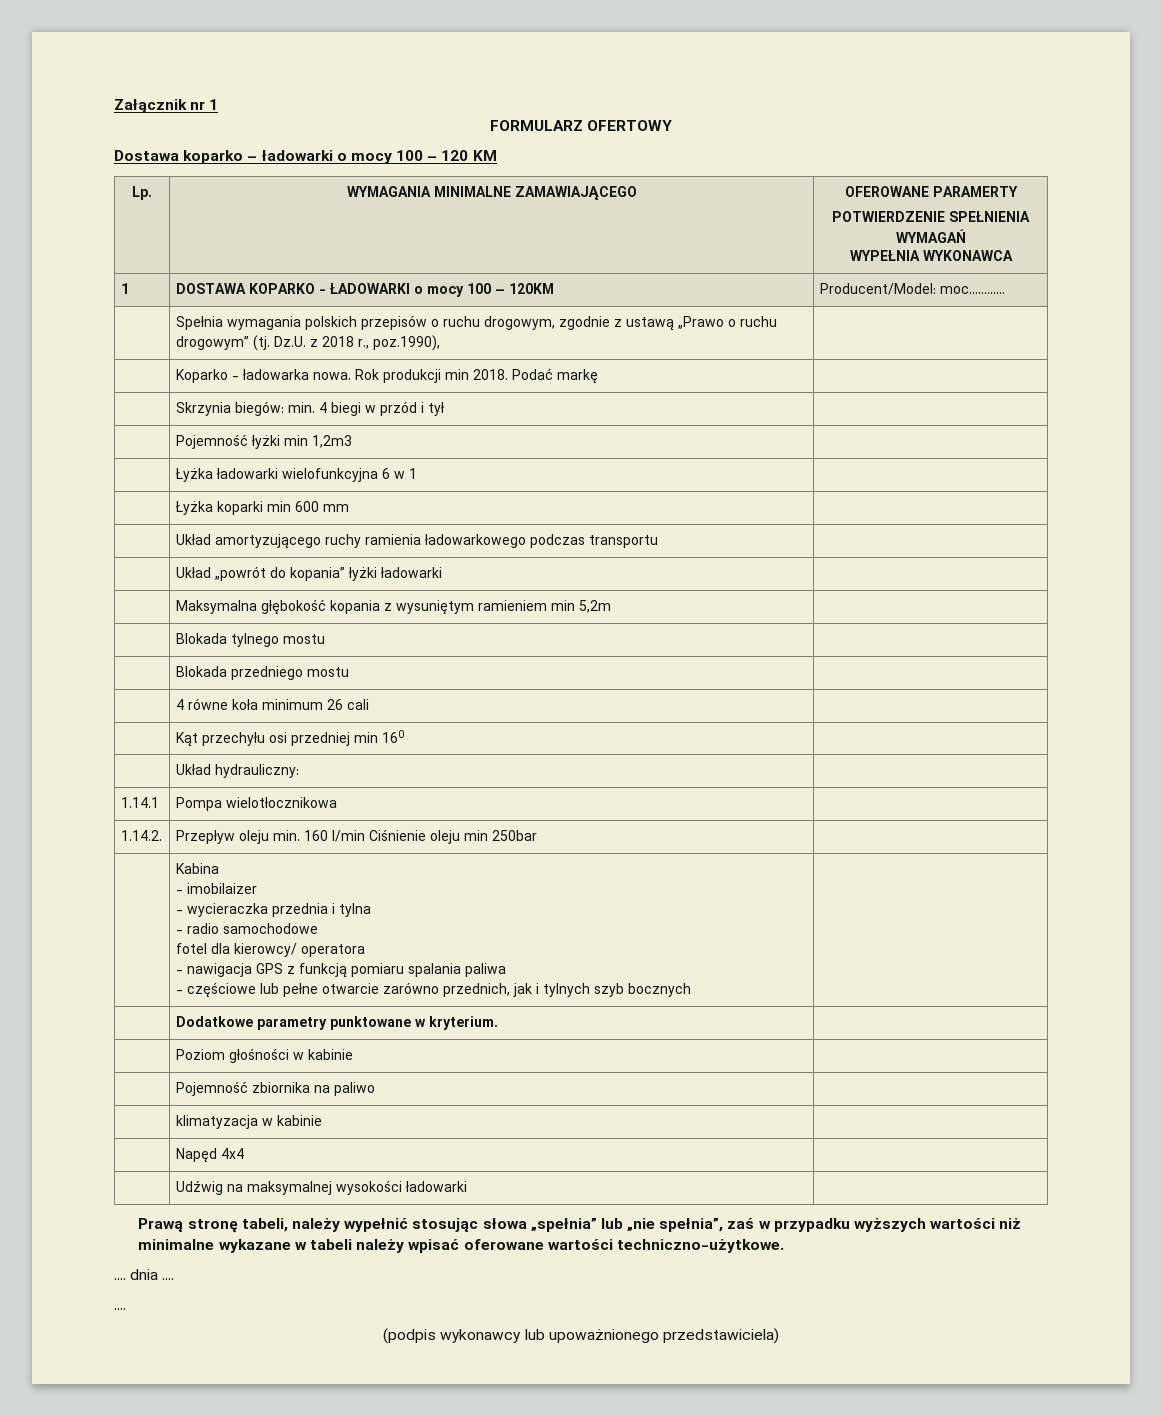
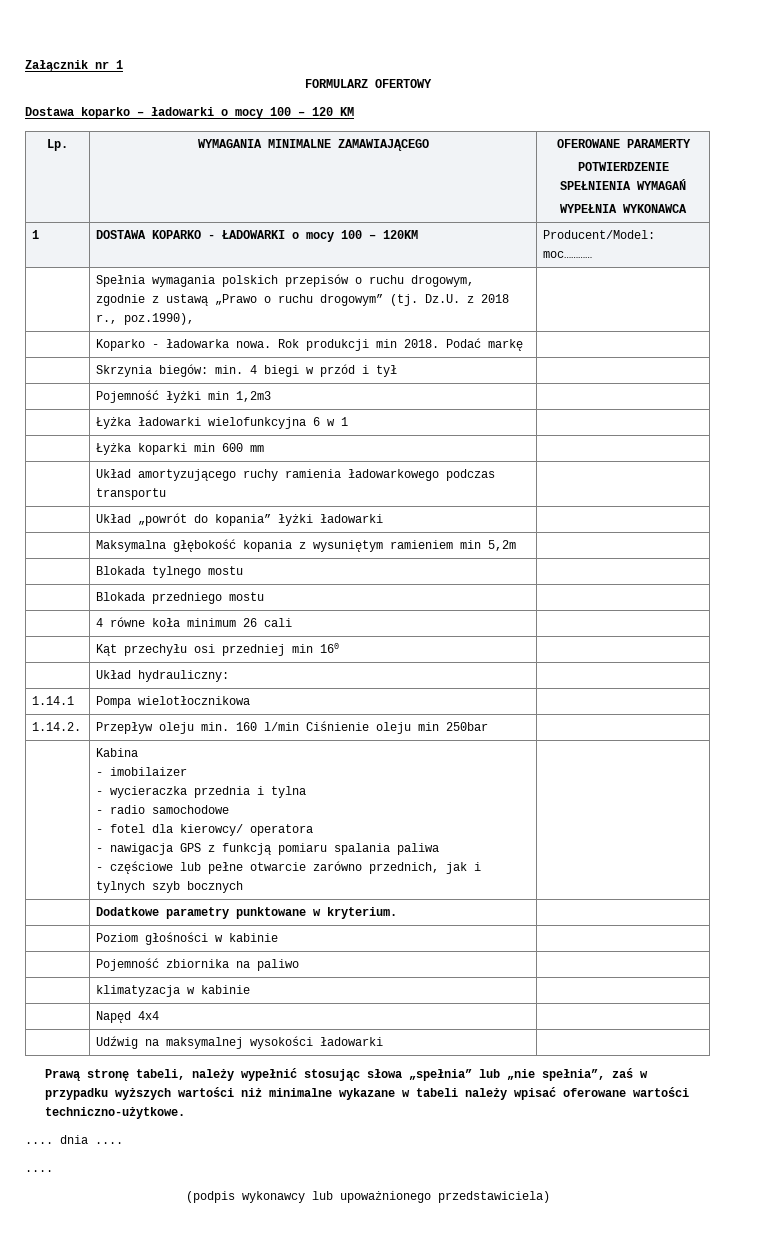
  | Kabina
  - imobilaizer
  - wycieraczka przednia i tylna
  - radio samochodowe
- fotel dla kierowcy/ operatora
+ - fotel dla kierowcy/ operatora

